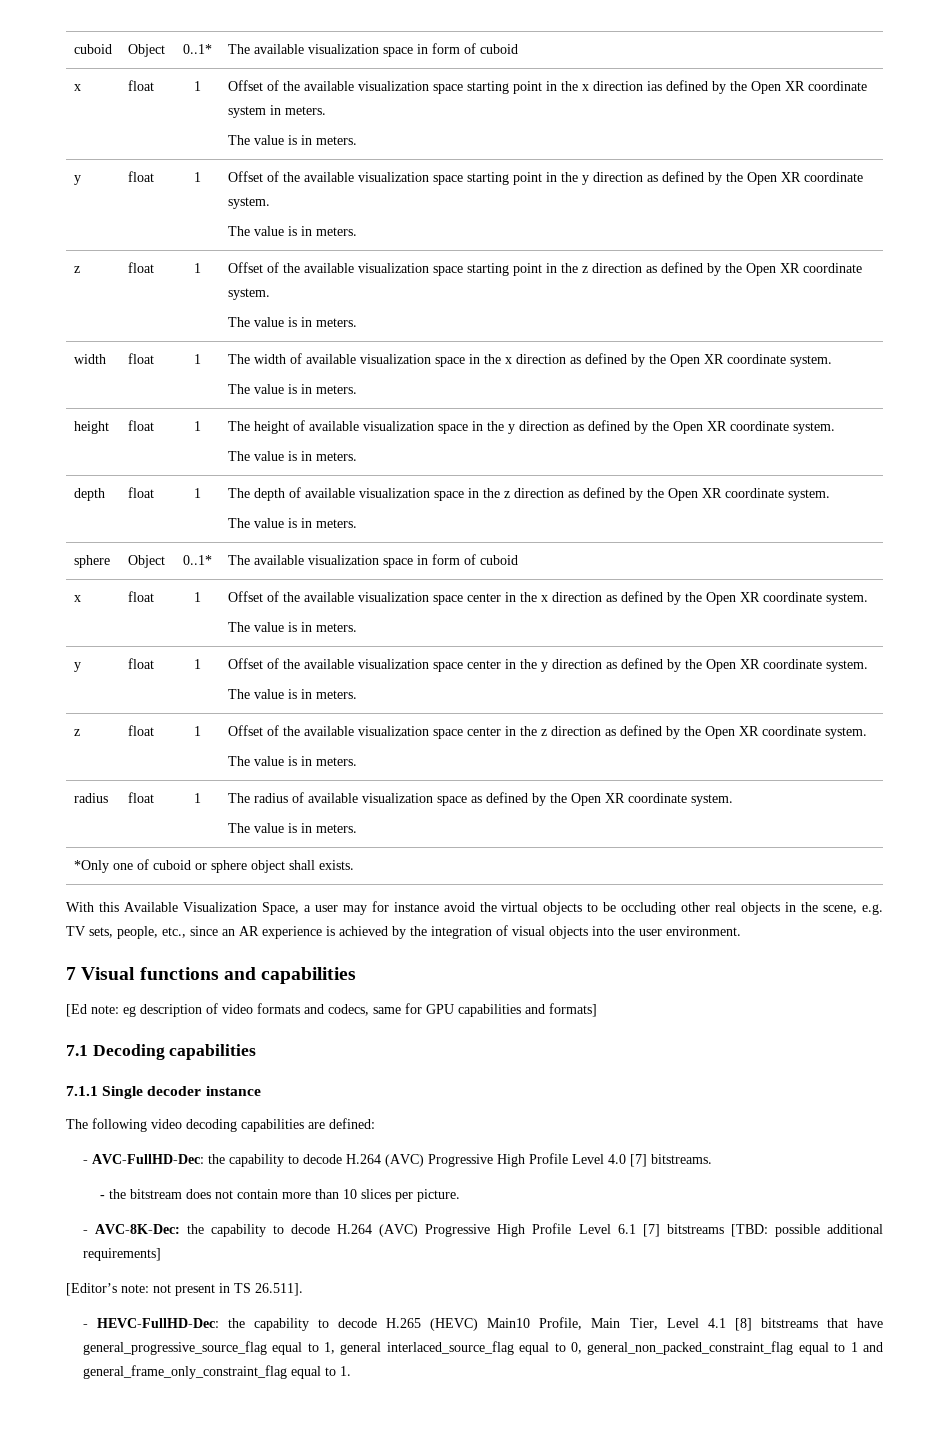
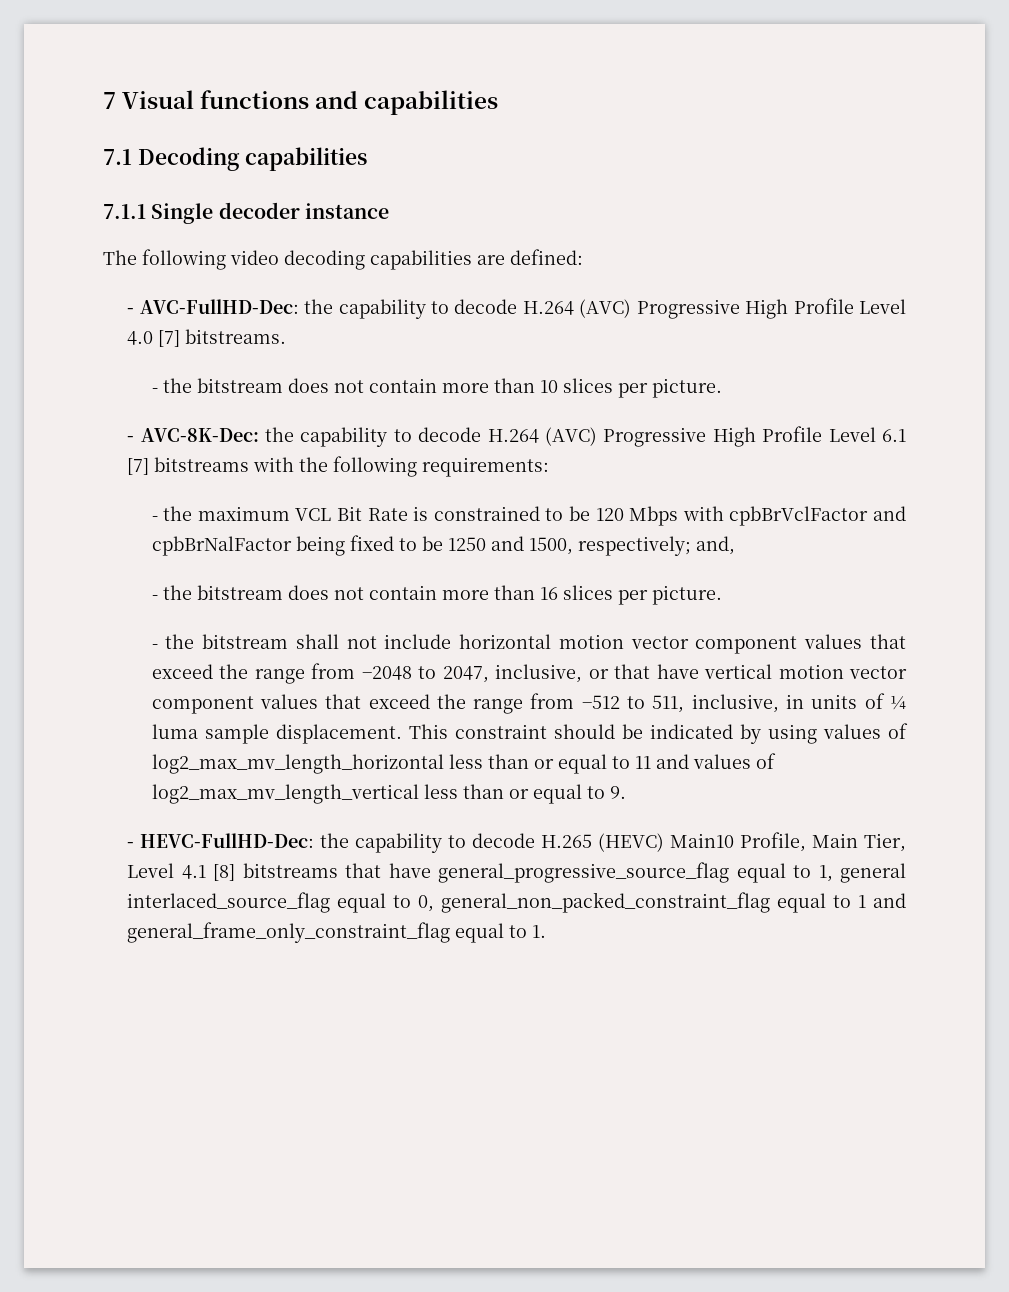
- cuboid | Object | 0..1* | The available visualization space in form of cuboid
- x | float | 1 | Offset of the available visualization space starting point in the x direction ias defined by the Open XR coordinate system in meters.
- The value is in meters.
- y | float | 1 | Offset of the available visualization space starting point in the y direction as defined by the Open XR coordinate system.
- The value is in meters.
- z | float | 1 | Offset of the available visualization space starting point in the z direction as defined by the Open XR coordinate system.
- The value is in meters.
- width | float | 1 | The width of available visualization space in the x direction as defined by the Open XR coordinate system.
- The value is in meters.
- height | float | 1 | The height of available visualization space in the y direction as defined by the Open XR coordinate system.
- The value is in meters.
- depth | float | 1 | The depth of available visualization space in the z direction as defined by the Open XR coordinate system.
- The value is in meters.
- sphere | Object | 0..1* | The available visualization space in form of cuboid
- x | float | 1 | Offset of the available visualization space center in the x direction as defined by the Open XR coordinate system.
- The value is in meters.
- y | float | 1 | Offset of the available visualization space center in the y direction as defined by the Open XR coordinate system.
- The value is in meters.
- z | float | 1 | Offset of the available visualization space center in the z direction as defined by the Open XR coordinate system.
- The value is in meters.
- radius | float | 1 | The radius of available visualization space as defined by the Open XR coordinate system.
- The value is in meters.
- *Only one of cuboid or sphere object shall exists.
- With this Available Visualization Space, a user may for instance avoid the virtual objects to be occluding other real objects in the scene, e.g. TV sets, people, etc., since an AR experience is achieved by the integration of visual objects into the user environment.
- [Ed note: eg description of video formats and codecs, same for GPU capabilities and formats]
- - AVC-8K-Dec: the capability to decode H.264 (AVC) Progressive High Profile Level 6.1 [7] bitstreams [TBD: possible additional requirements]
- [Editor’s note: not present in TS 26.511].
+ - AVC-8K-Dec: the capability to decode H.264 (AVC) Progressive High Profile Level 6.1 [7] bitstreams with the following requirements:
+ - the maximum VCL Bit Rate is constrained to be 120 Mbps with cpbBrVclFactor and cpbBrNalFactor being fixed to be 1250 and 1500, respectively; and,
+ - the bitstream does not contain more than 16 slices per picture.
+ - the bitstream shall not include horizontal motion vector component values that exceed the range from −2048 to 2047, inclusive, or that have vertical motion vector component values that exceed the range from −512 to 511, inclusive, in units of ¼ luma sample displacement. This constraint should be indicated by using values of log2_max_mv_length_horizontal less than or equal to 11 and values of log2_max_mv_length_vertical less than or equal to 9.

